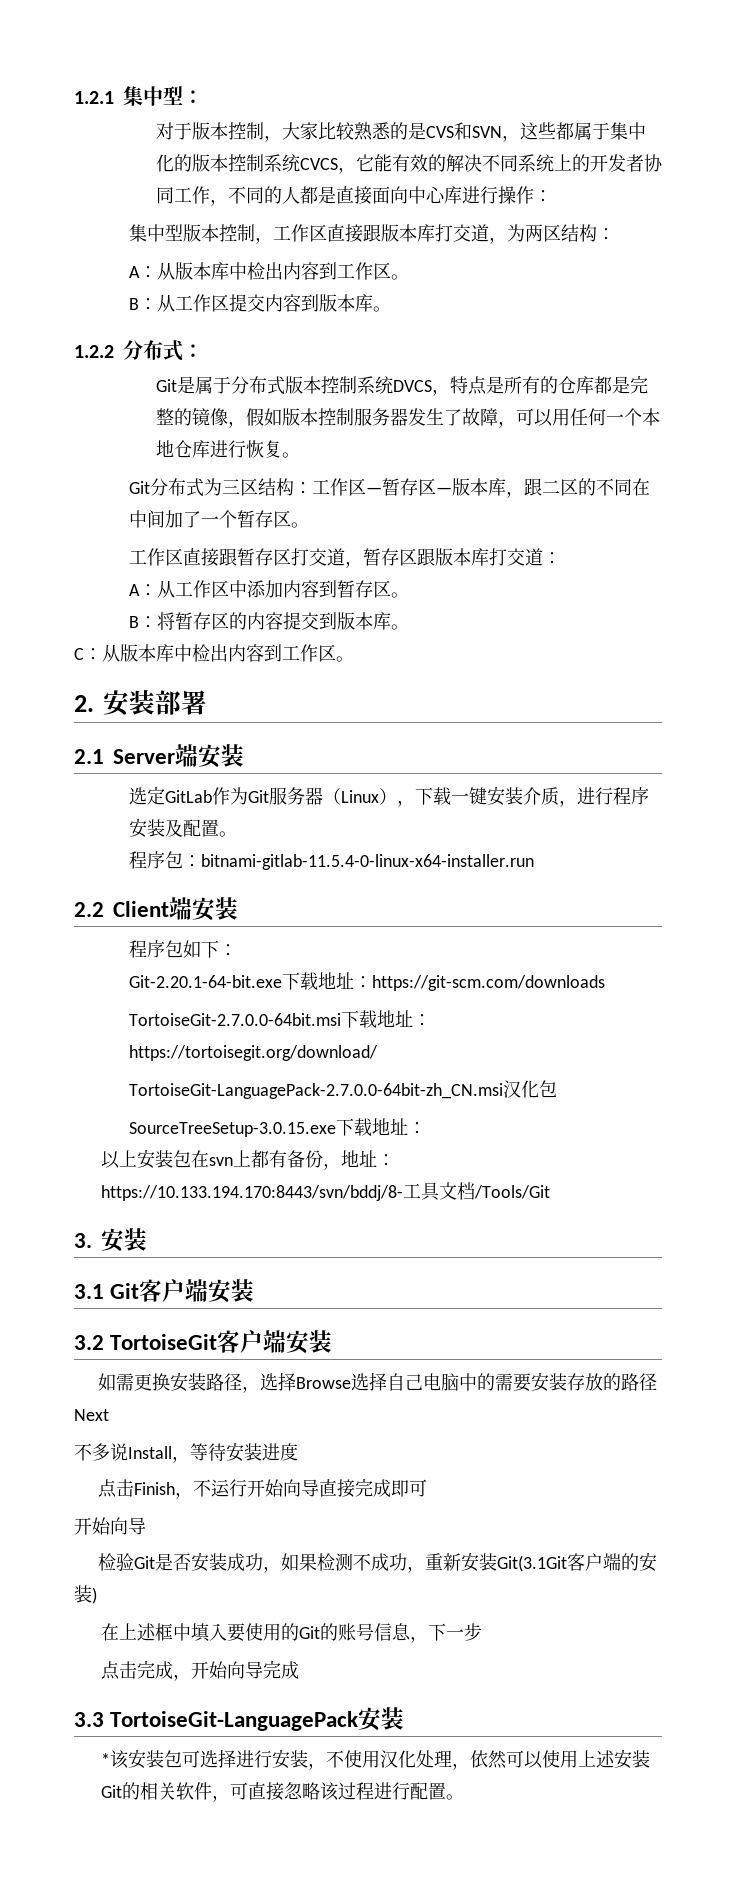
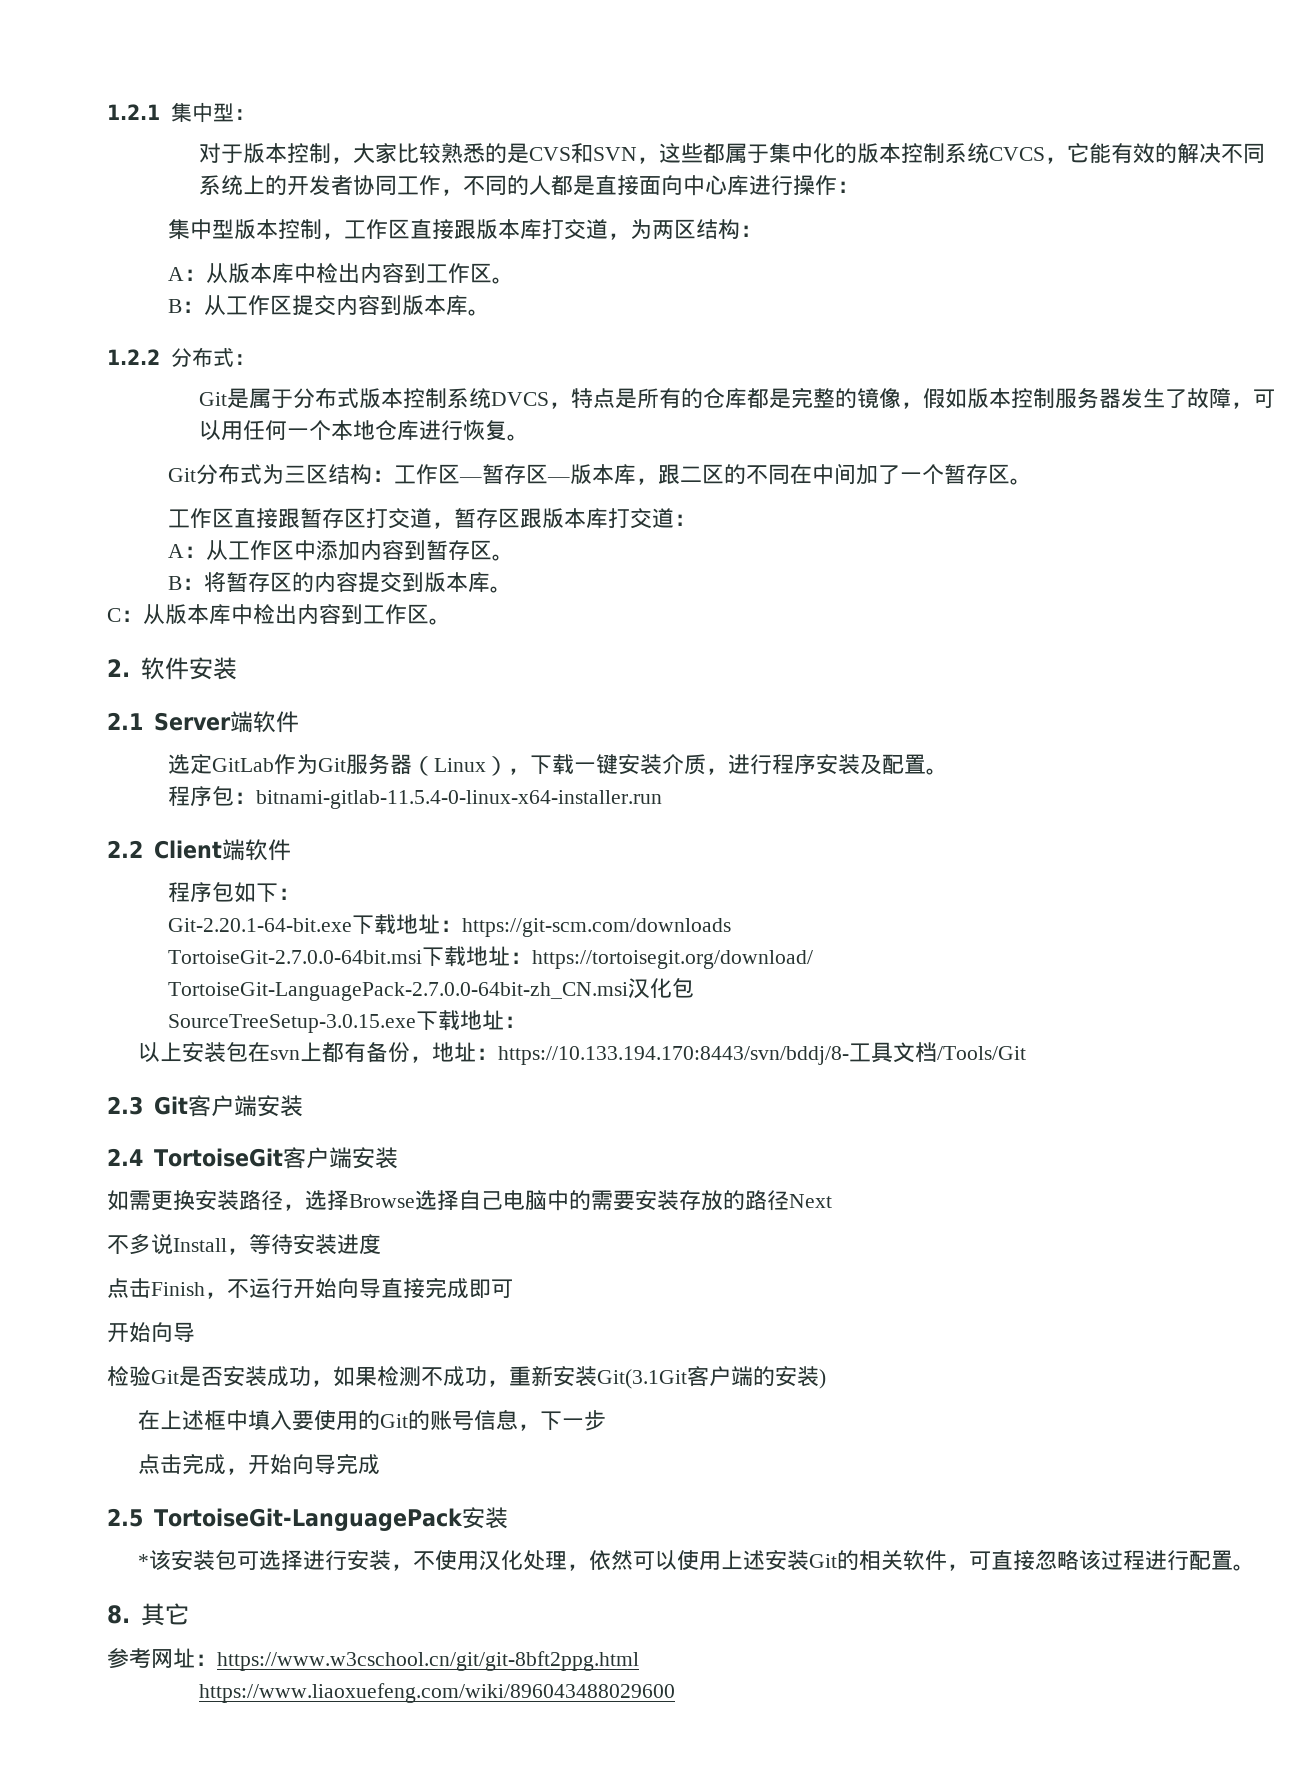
- 2.安装部署
+ 2.软件安装
- 2.1 Server端安装
+ 2.1 Server端软件
- 2.2 Client端安装
+ 2.2 Client端软件
- 3.安装
- 3.1 Git客户端安装
+ 2.3 Git客户端安装
- 3.2 TortoiseGit客户端安装
+ 2.4 TortoiseGit客户端安装
- 3.3 TortoiseGit-LanguagePack安装
+ 2.5 TortoiseGit-LanguagePack安装
+ 8.其它
+ 参考网址：https://www.w3cschool.cn/git/git-8bft2ppg.html
+ https://www.liaoxuefeng.com/wiki/896043488029600

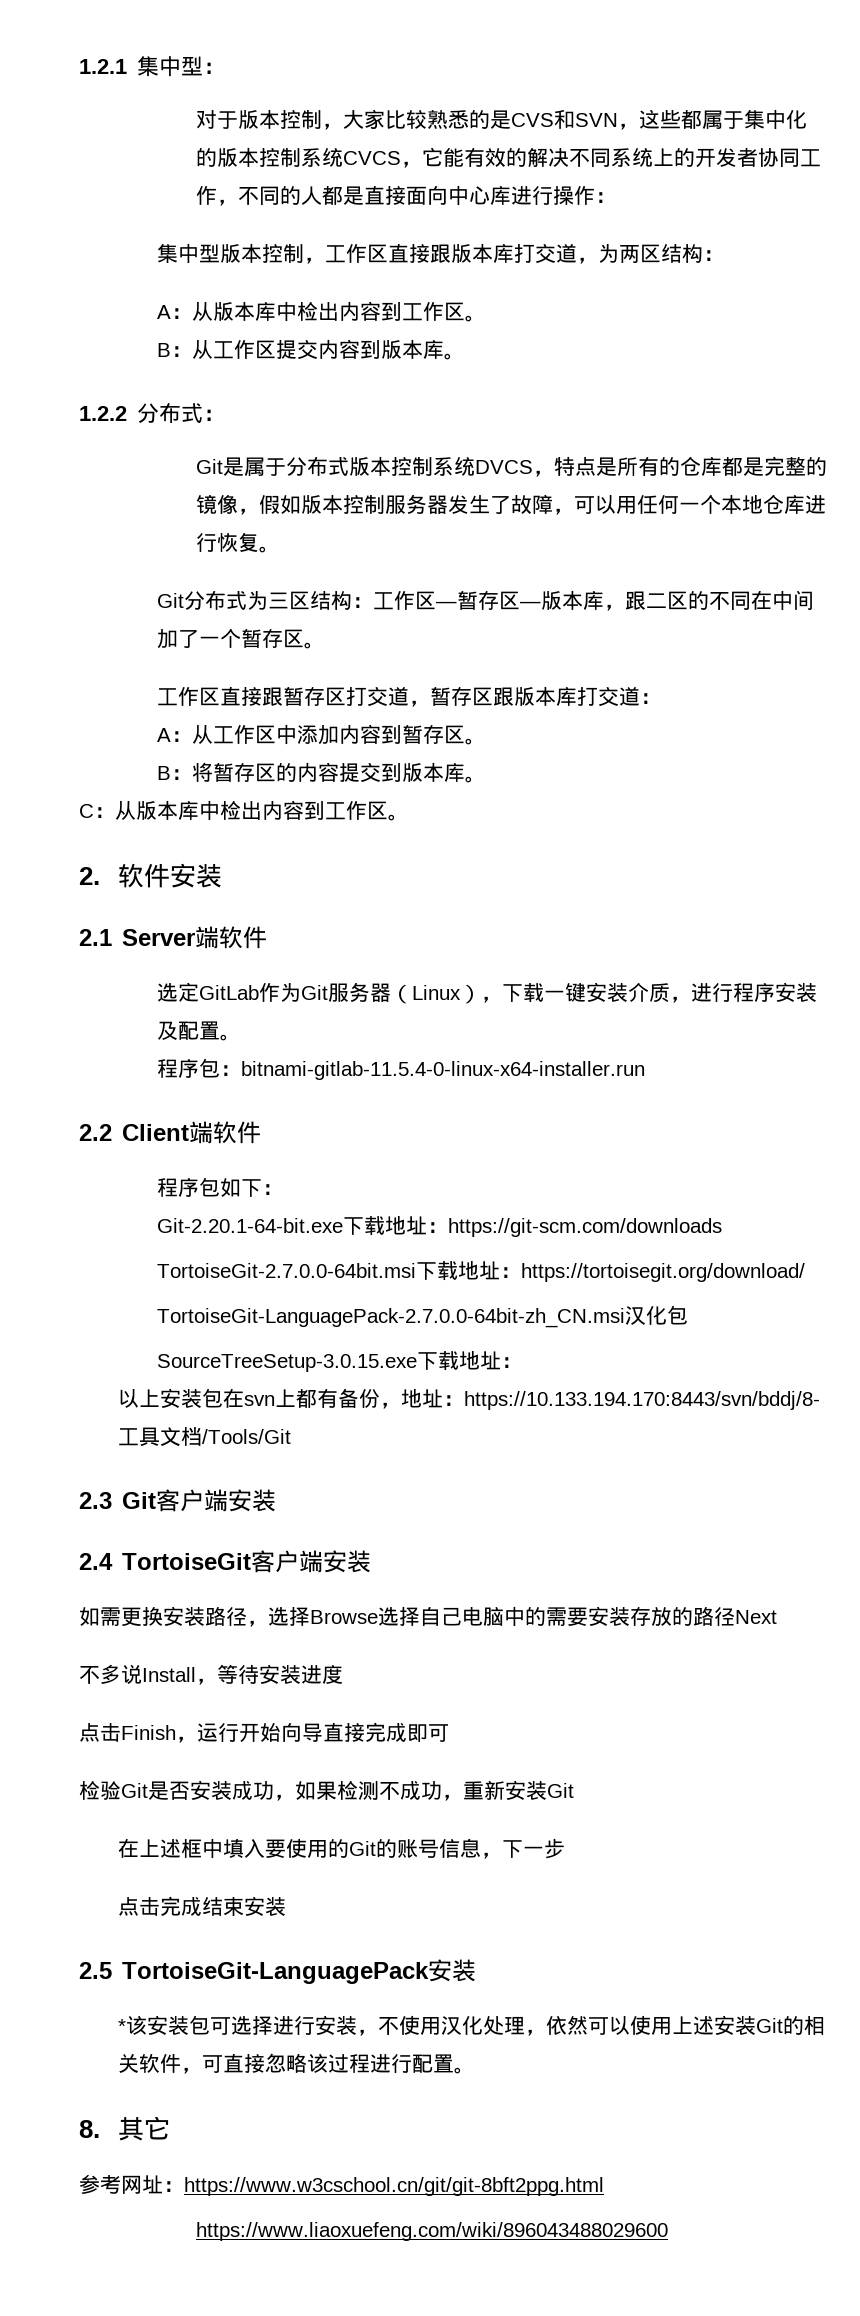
- 点击Finish，不运行开始向导直接完成即可
- 开始向导
+ 点击Finish，运行开始向导直接完成即可
- 检验Git是否安装成功，如果检测不成功，重新安装Git(3.1Git客户端的安装)
+ 检验Git是否安装成功，如果检测不成功，重新安装Git
- 点击完成，开始向导完成
+ 点击完成结束安装

